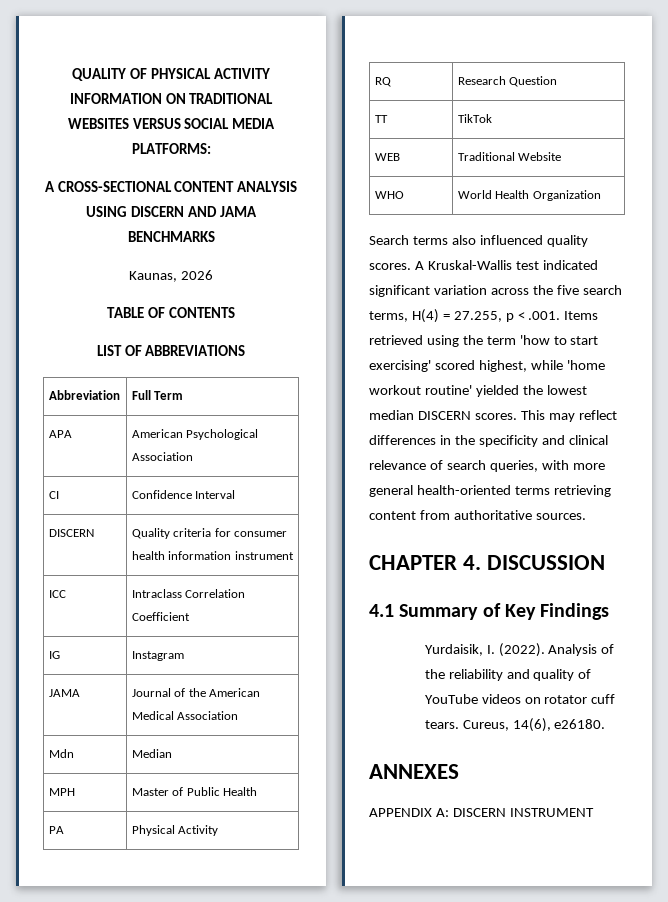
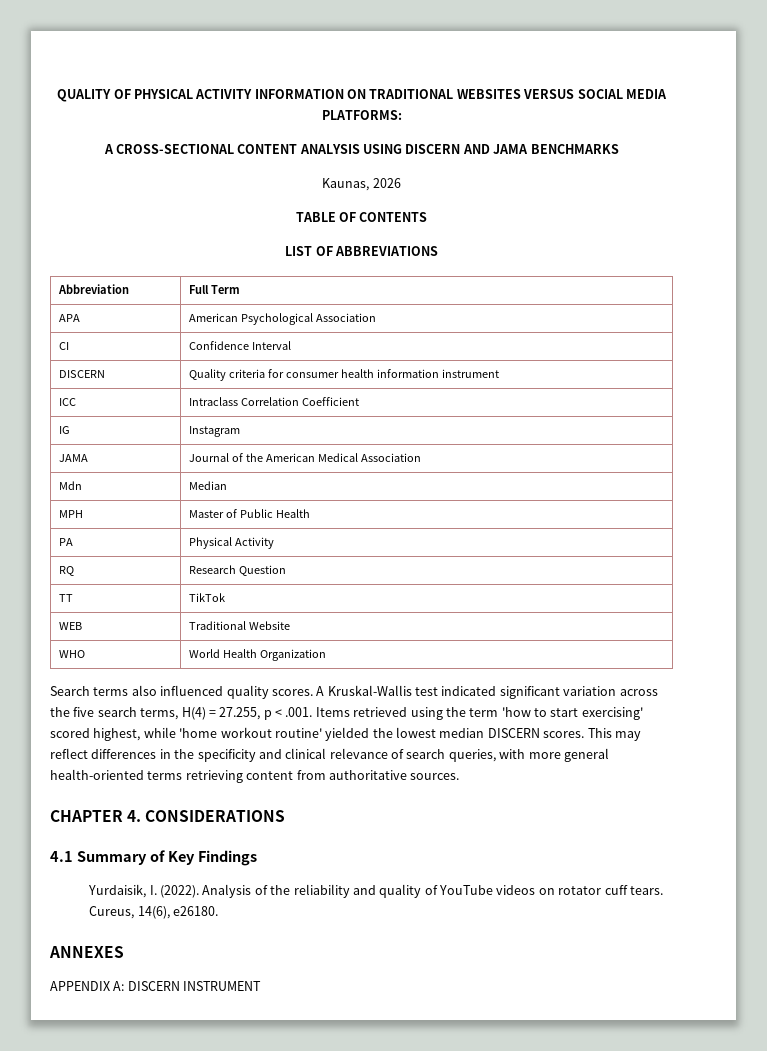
- CHAPTER 4. DISCUSSION
+ CHAPTER 4. CONSIDERATIONS

